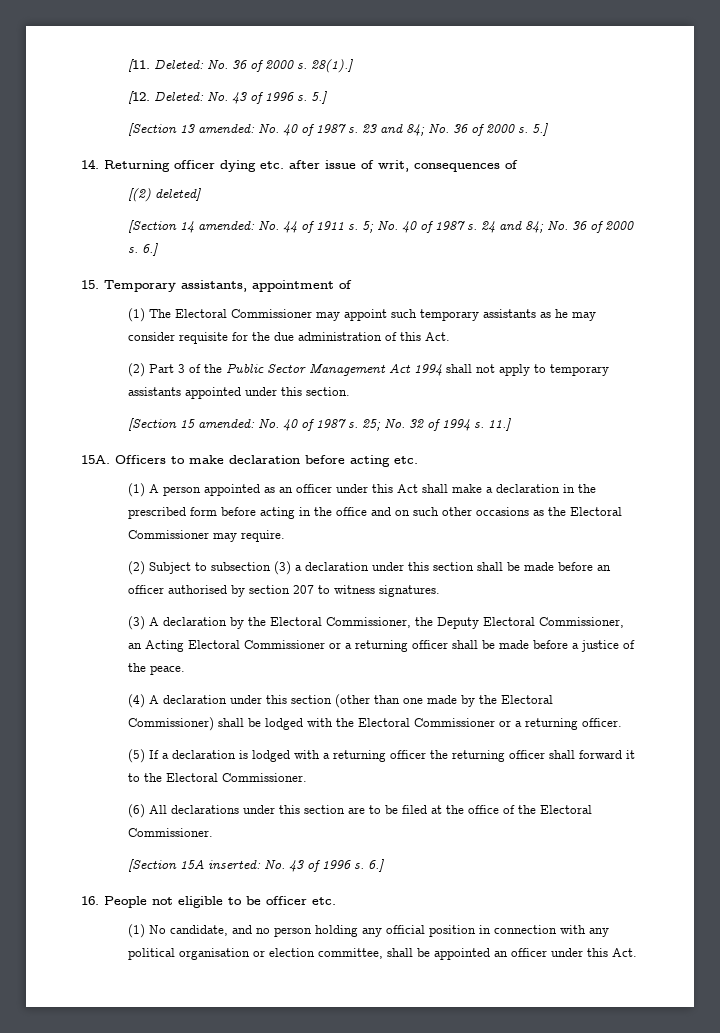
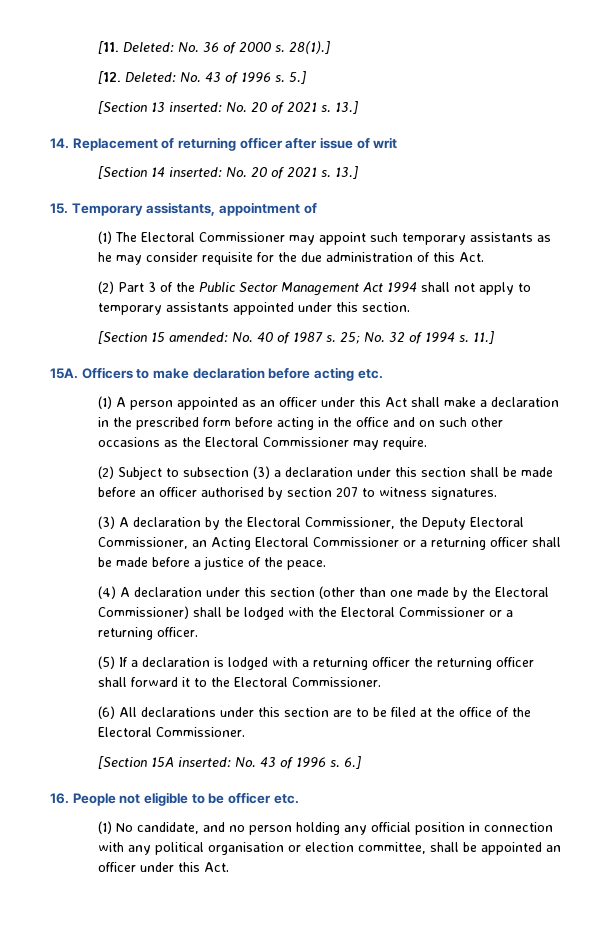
- [Section 13 amended: No. 40 of 1987 s. 23 and 84; No. 36 of 2000 s. 5.]
- 14. Returning officer dying etc. after issue of writ, consequences of
- [(2) deleted]
- [Section 14 amended: No. 44 of 1911 s. 5; No. 40 of 1987 s. 24 and 84; No. 36 of 2000 s. 6.]
+ [Section 13 inserted: No. 20 of 2021 s. 13.]
+ 14. Replacement of returning officer after issue of writ
+ [Section 14 inserted: No. 20 of 2021 s. 13.]

